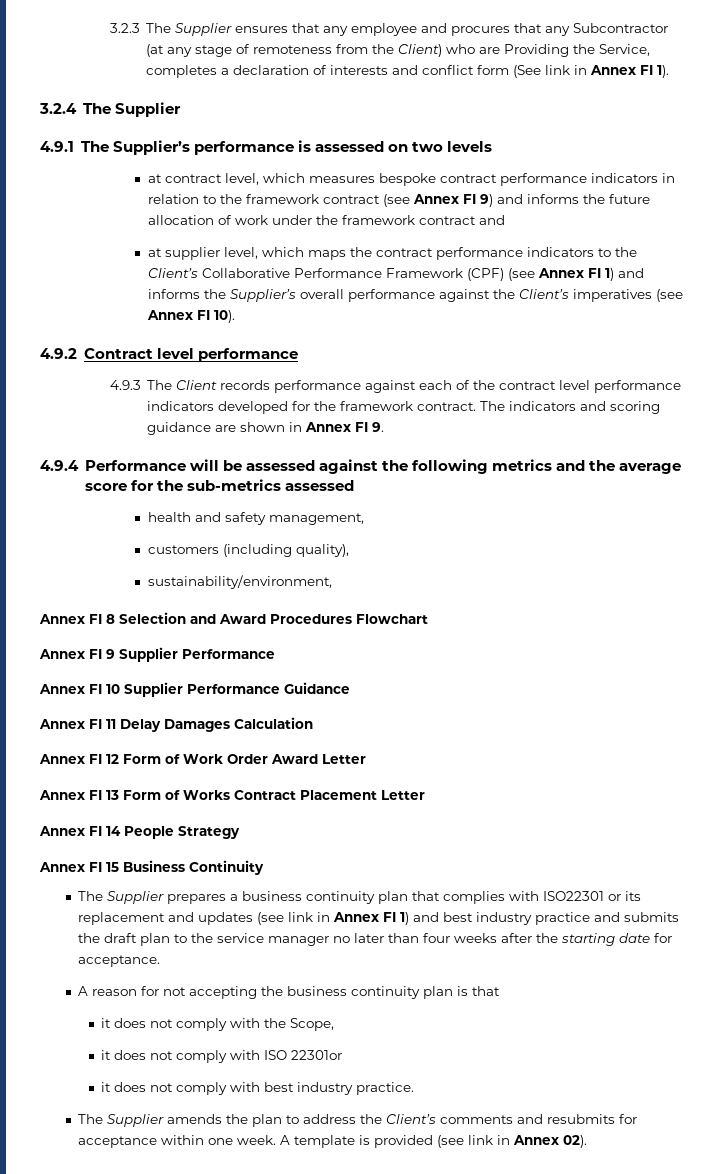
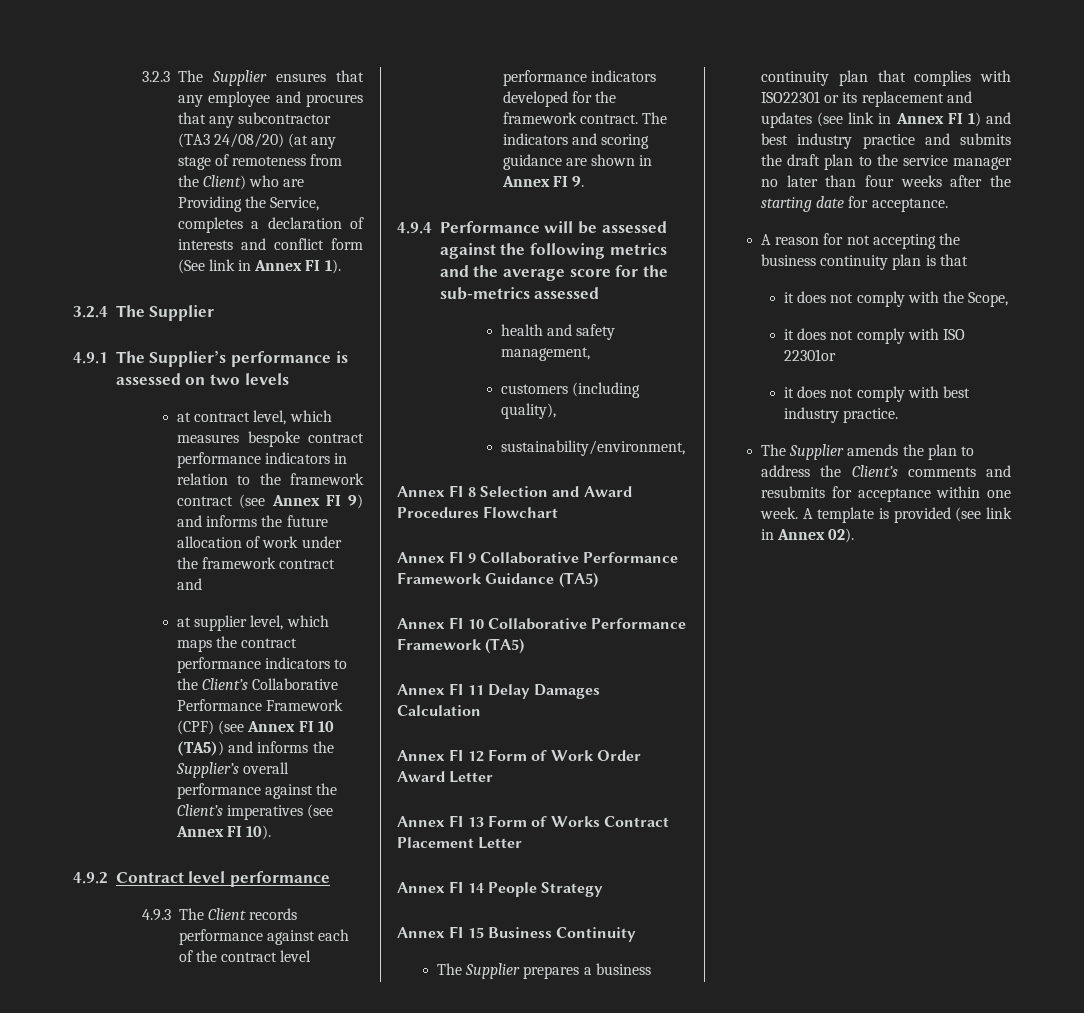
- 3.2.3 The Supplier ensures that any employee and procures that any Subcontractor (at any stage of remoteness from the Client) who are Providing the Service, completes a declaration of interests and conflict form (See link in Annex FI 1).
+ 3.2.3 The Supplier ensures that any employee and procures that any subcontractor (TA3 24/08/20) (at any stage of remoteness from the Client) who are Providing the Service, completes a declaration of interests and conflict form (See link in Annex FI 1).
- at supplier level, which maps the contract performance indicators to the Client’s Collaborative Performance Framework (CPF) (see Annex FI 1) and informs the Supplier’s overall performance against the Client’s imperatives (see Annex FI 10).
+ at supplier level, which maps the contract performance indicators to the Client’s Collaborative Performance Framework (CPF) (see Annex FI 10 (TA5)) and informs the Supplier’s overall performance against the Client’s imperatives (see Annex FI 10).
- Annex FI 9 Supplier Performance
- Annex FI 10 Supplier Performance Guidance
+ Annex FI 9 Collaborative Performance Framework Guidance (TA5)
+ Annex FI 10 Collaborative Performance Framework (TA5)

